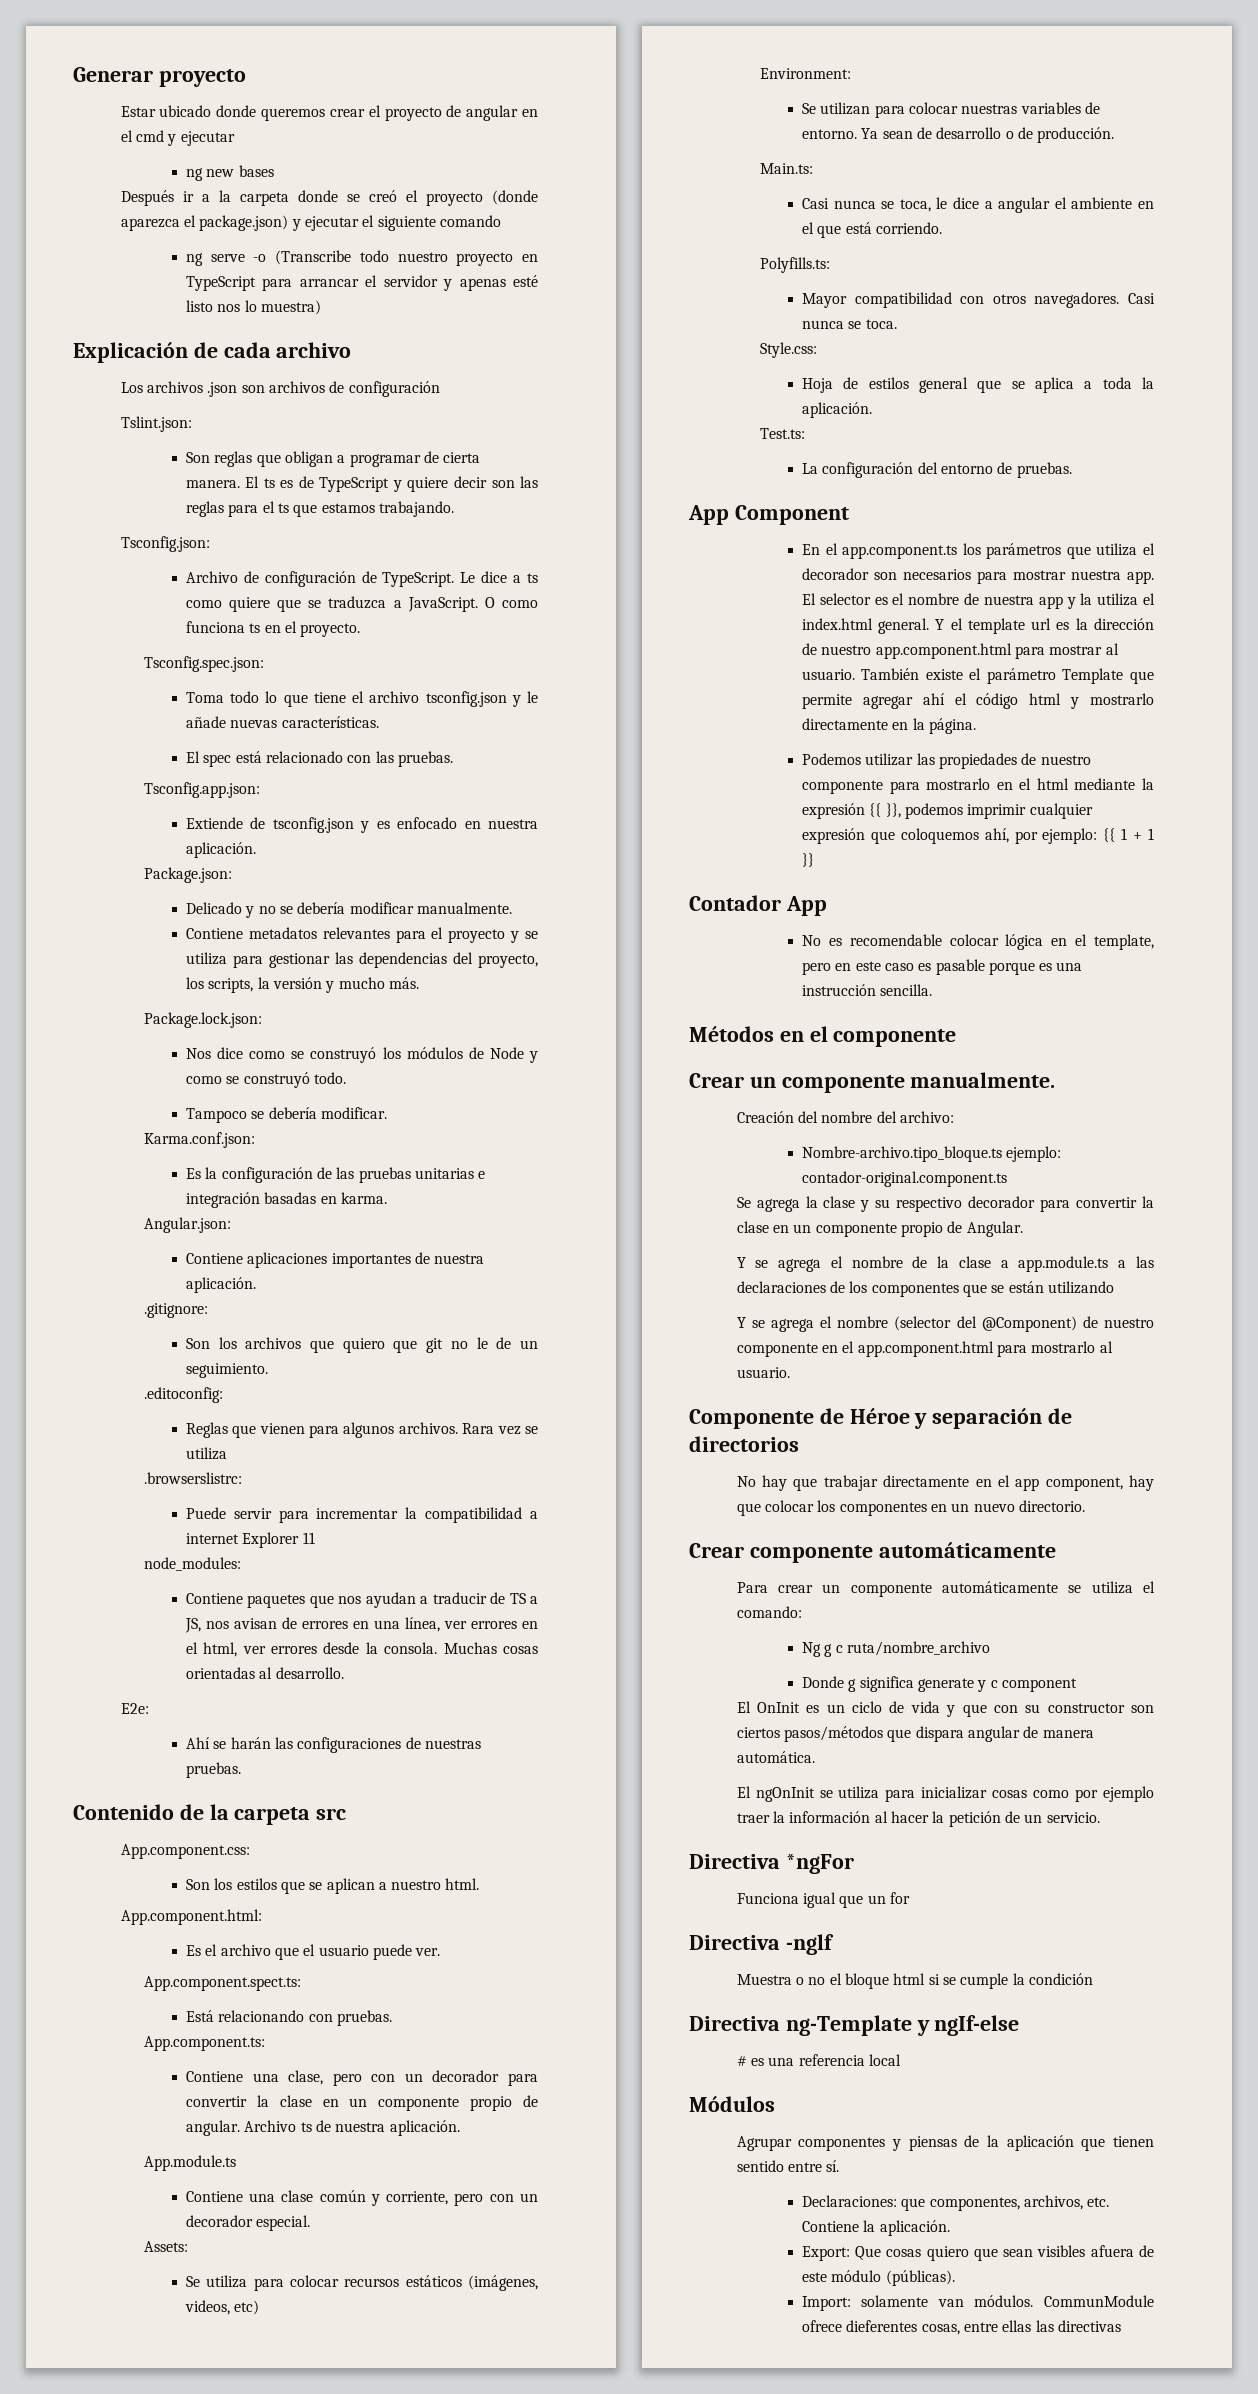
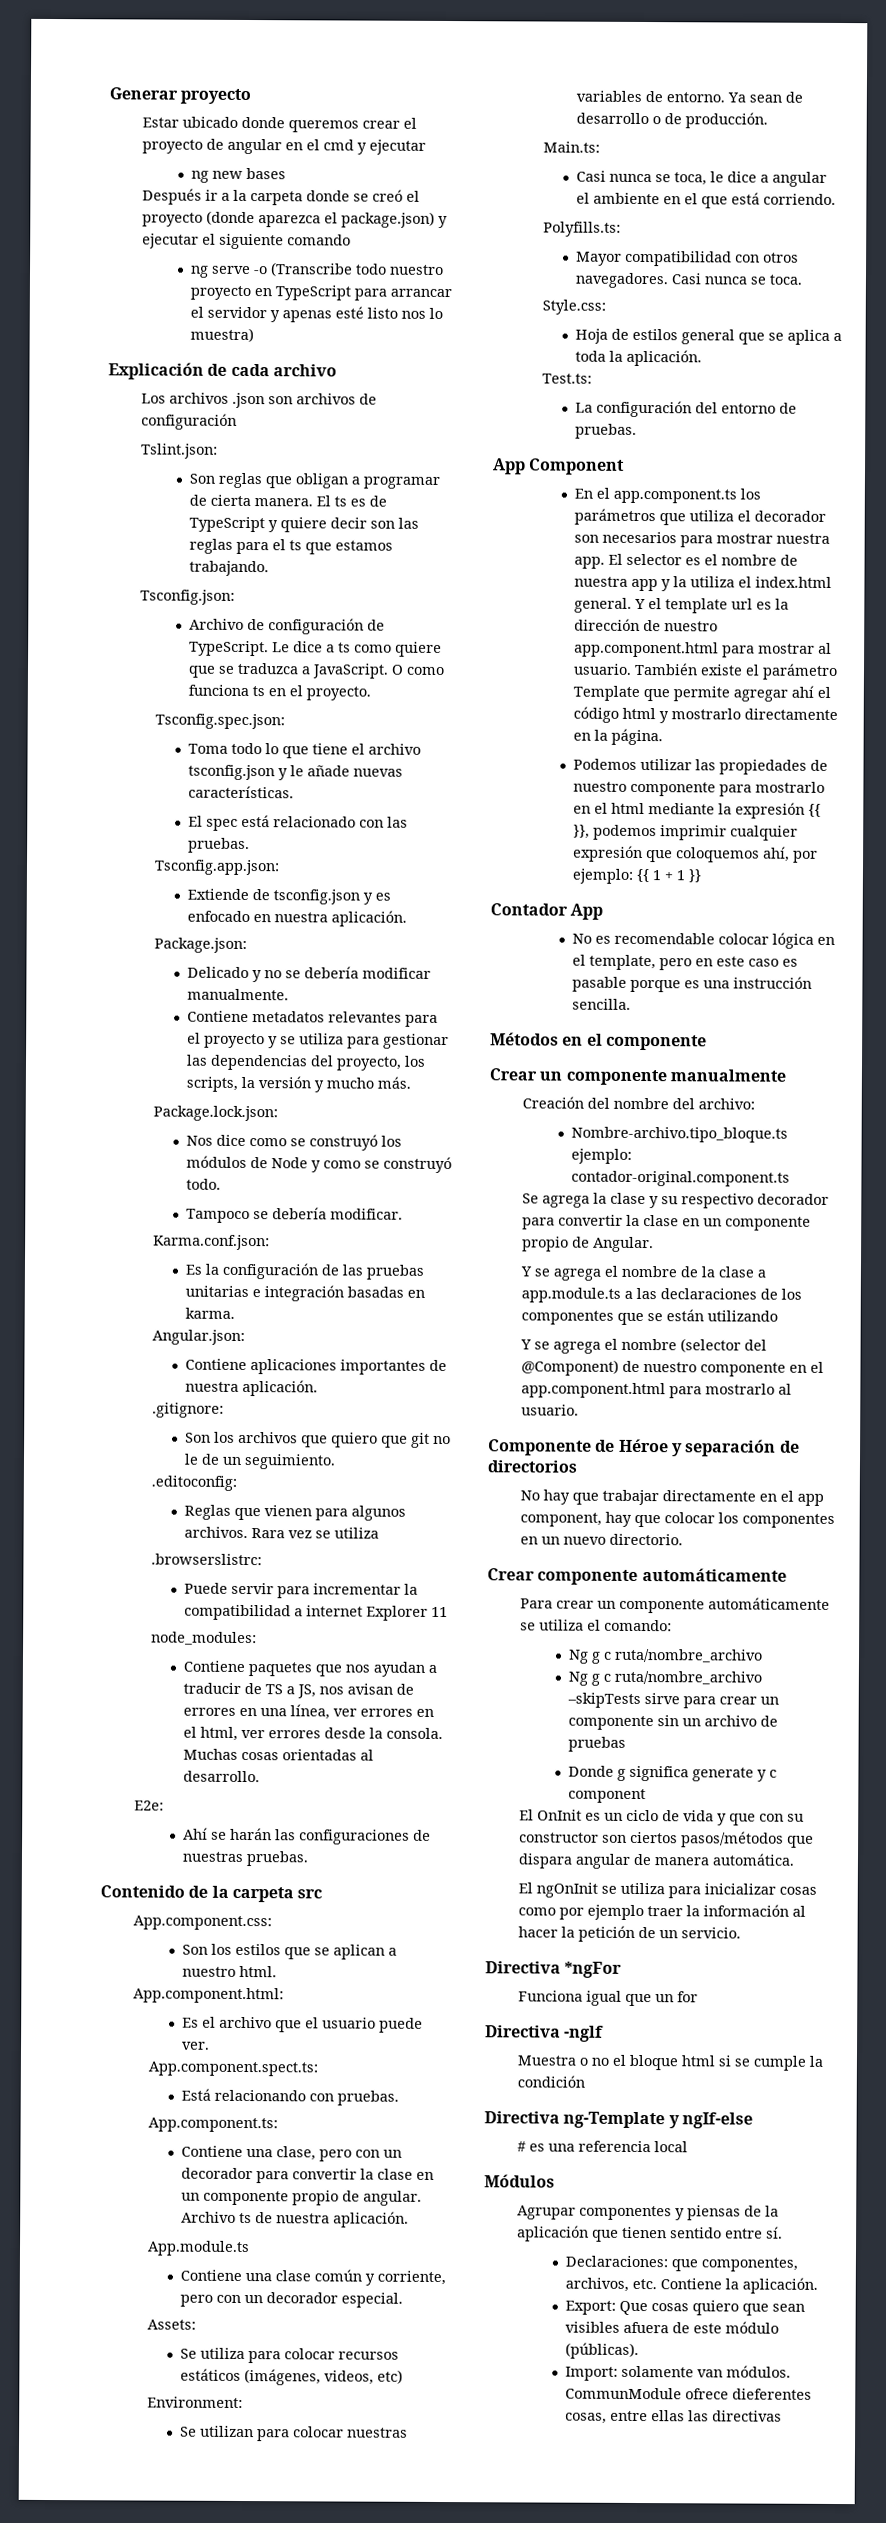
- Crear un componente manualmente.
+ Crear un componente manualmente
+ Ng g c ruta/nombre_archivo –skipTests sirve para crear un componente sin un archivo de pruebas

